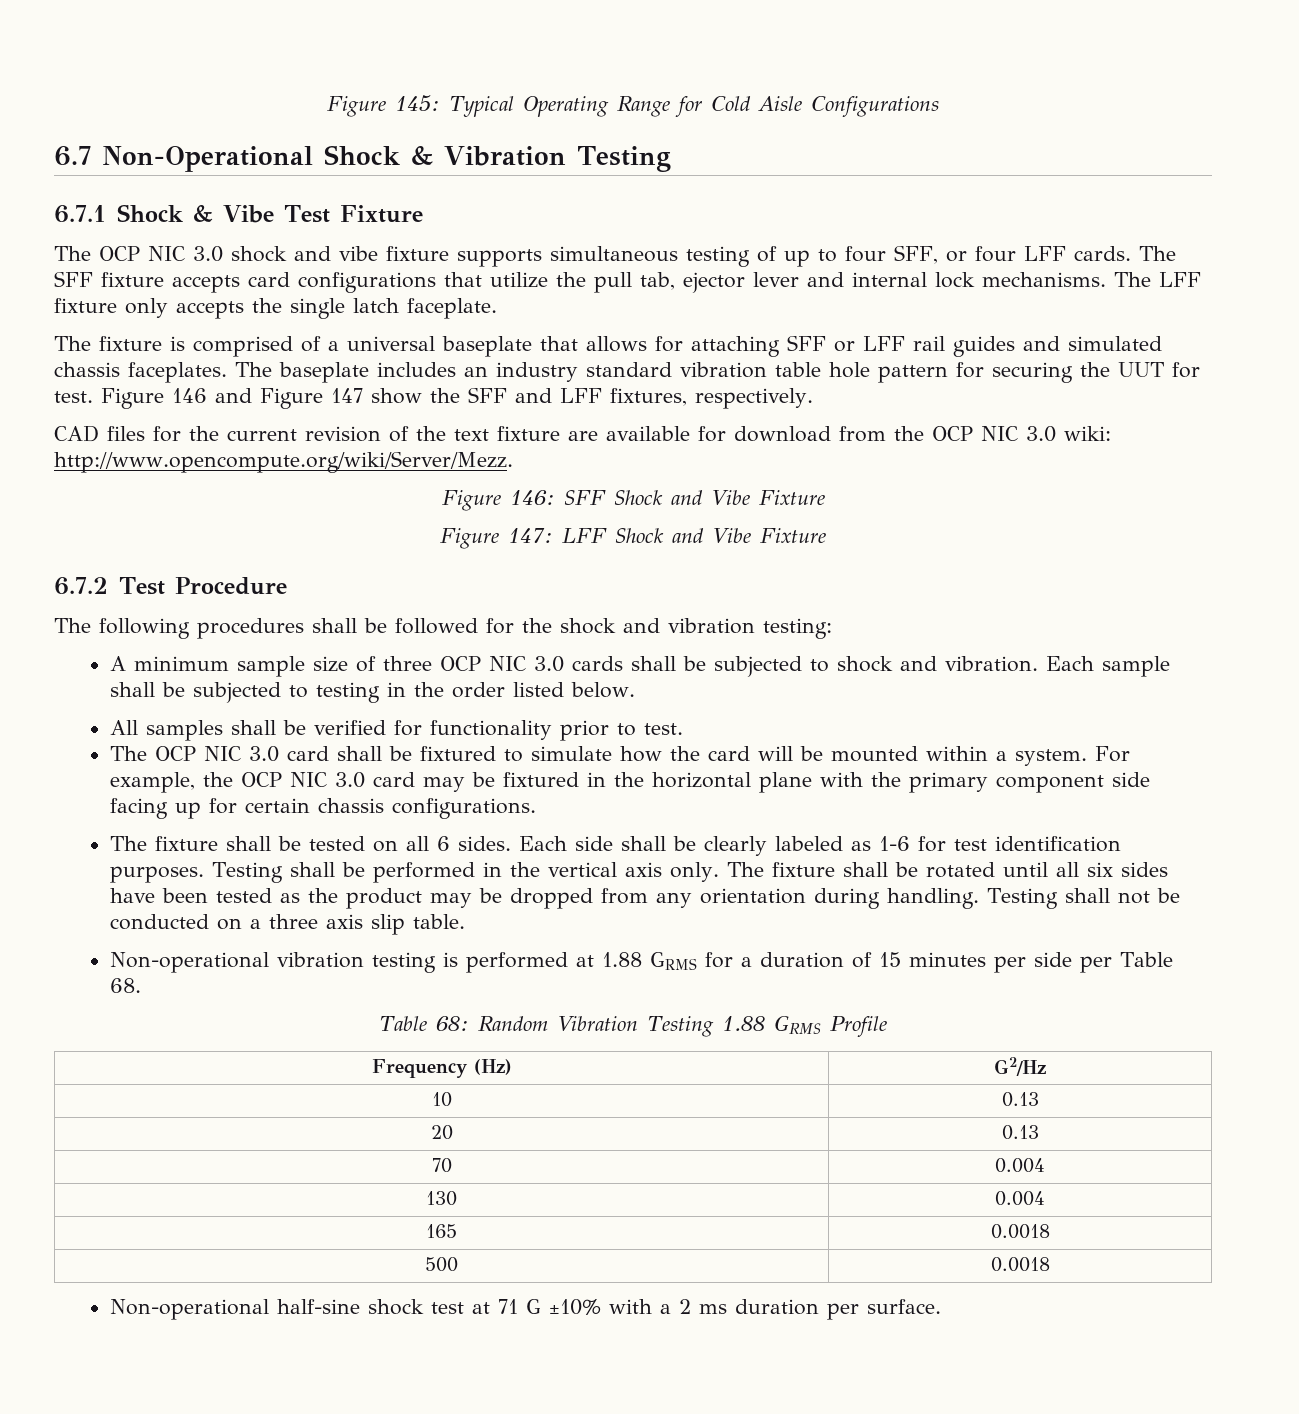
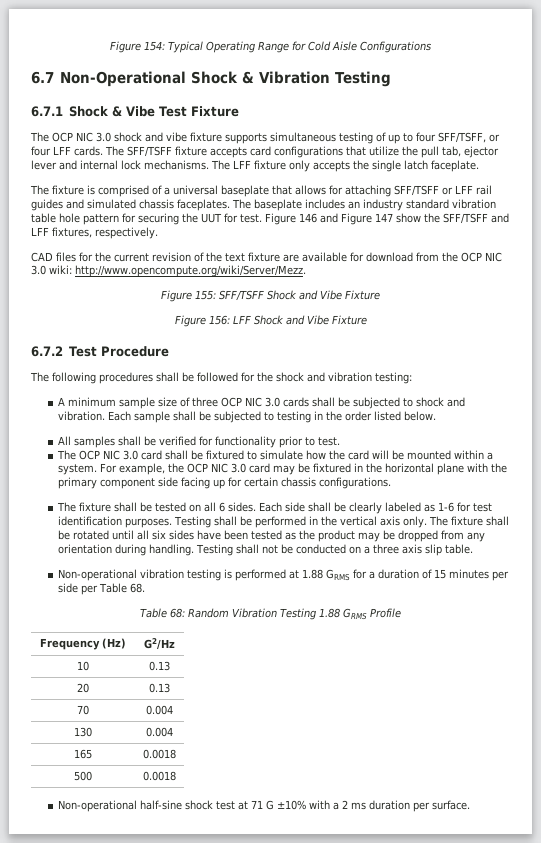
- Figure 145: Typical Operating Range for Cold Aisle Configurations
+ Figure 154: Typical Operating Range for Cold Aisle Configurations
- The OCP NIC 3.0 shock and vibe fixture supports simultaneous testing of up to four SFF, or four LFF cards.
+ The OCP NIC 3.0 shock and vibe fixture supports simultaneous testing of up to four SFF/TSFF, or four LFF cards.
- The SFF fixture accepts card configurations that utilize the pull tab, ejector lever and internal lock mechanisms.
+ The SFF/TSFF fixture accepts card configurations that utilize the pull tab, ejector lever and internal lock mechanisms.
- The fixture is comprised of a universal baseplate that allows for attaching SFF or LFF rail guides and simulated chassis faceplates.
+ The fixture is comprised of a universal baseplate that allows for attaching SFF/TSFF or LFF rail guides and simulated chassis faceplates.
- Figure 146 and Figure 147 show the SFF and LFF fixtures, respectively.
+ Figure 146 and Figure 147 show the SFF/TSFF and LFF fixtures, respectively.
- Figure 146: SFF Shock and Vibe Fixture
+ Figure 155: SFF/TSFF Shock and Vibe Fixture
- Figure 147: LFF Shock and Vibe Fixture
+ Figure 156: LFF Shock and Vibe Fixture

